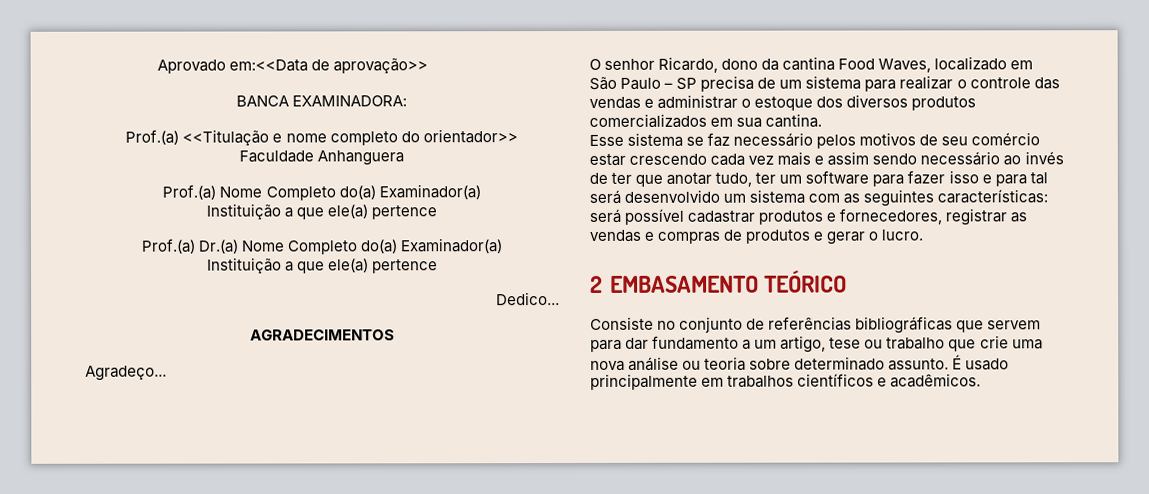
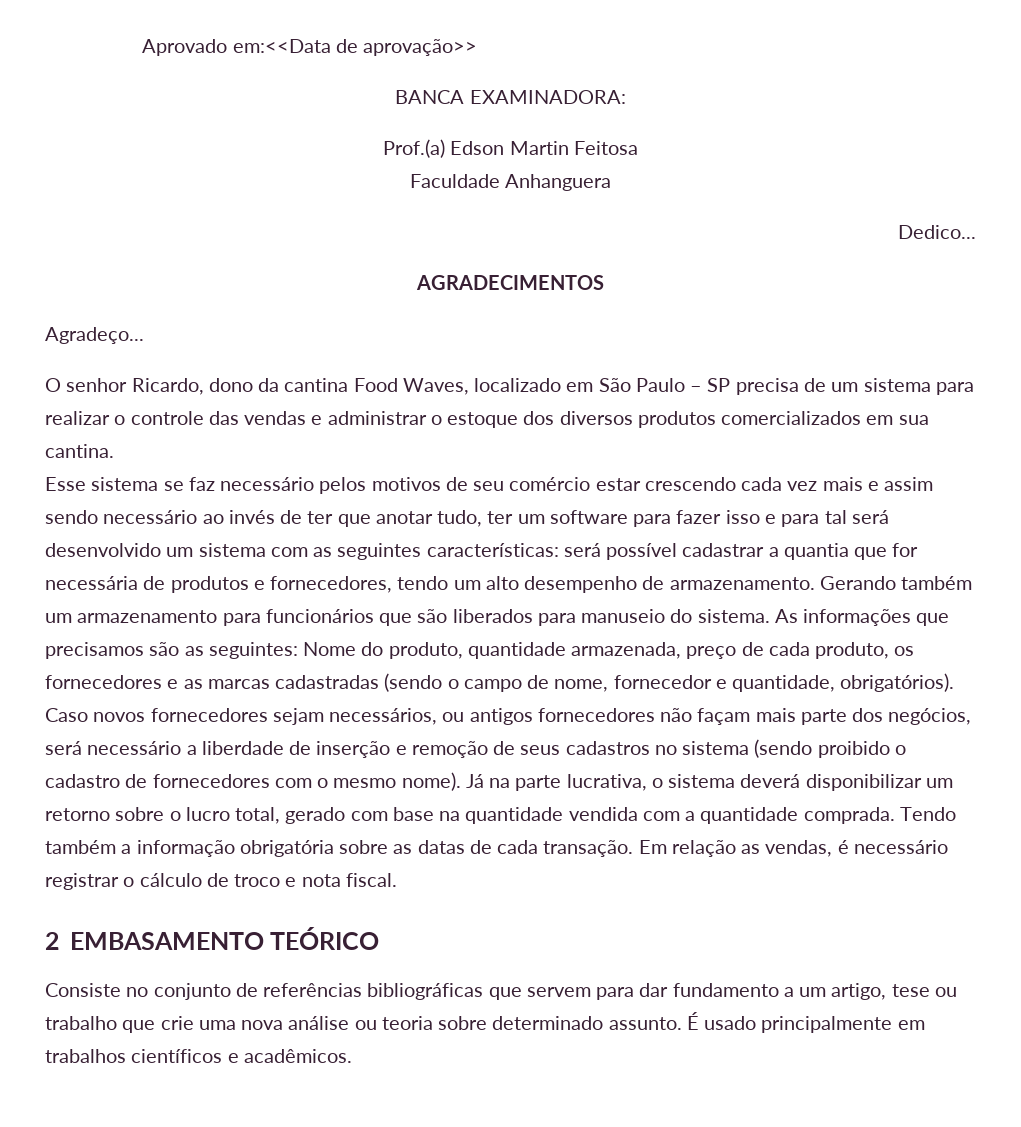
- Prof.(a) <<Titulação e nome completo do orientador>>
+ Prof.(a) Edson Martin Feitosa
  Faculdade Anhanguera
- Prof.(a) Nome Completo do(a) Examinador(a)
- Instituição a que ele(a) pertence
- Prof.(a) Dr.(a) Nome Completo do(a) Examinador(a)
- Instituição a que ele(a) pertence
- Esse sistema se faz necessário pelos motivos de seu comércio estar crescendo cada vez mais e assim sendo necessário ao invés de ter que anotar tudo, ter um software para fazer isso e para tal será desenvolvido um sistema com as seguintes características: será possível cadastrar produtos e fornecedores, registrar as vendas e compras de produtos e gerar o lucro.
+ Esse sistema se faz necessário pelos motivos de seu comércio estar crescendo cada vez mais e assim sendo necessário ao invés de ter que anotar tudo, ter um software para fazer isso e para tal será desenvolvido um sistema com as seguintes características: será possível cadastrar a quantia que for necessária de produtos e fornecedores, tendo um alto desempenho de armazenamento. Gerando também um armazenamento para funcionários que são liberados para manuseio do sistema. As informações que precisamos são as seguintes: Nome do produto, quantidade armazenada, preço de cada produto, os fornecedores e as marcas cadastradas (sendo o campo de nome, fornecedor e quantidade, obrigatórios). Caso novos fornecedores sejam necessários, ou antigos fornecedores não façam mais parte dos negócios, será necessário a liberdade de inserção e remoção de seus cadastros no sistema (sendo proibido o cadastro de fornecedores com o mesmo nome). Já na parte lucrativa, o sistema deverá disponibilizar um retorno sobre o lucro total, gerado com base na quantidade vendida com a quantidade comprada. Tendo também a informação obrigatória sobre as datas de cada transação. Em relação as vendas, é necessário registrar o cálculo de troco e nota fiscal.

